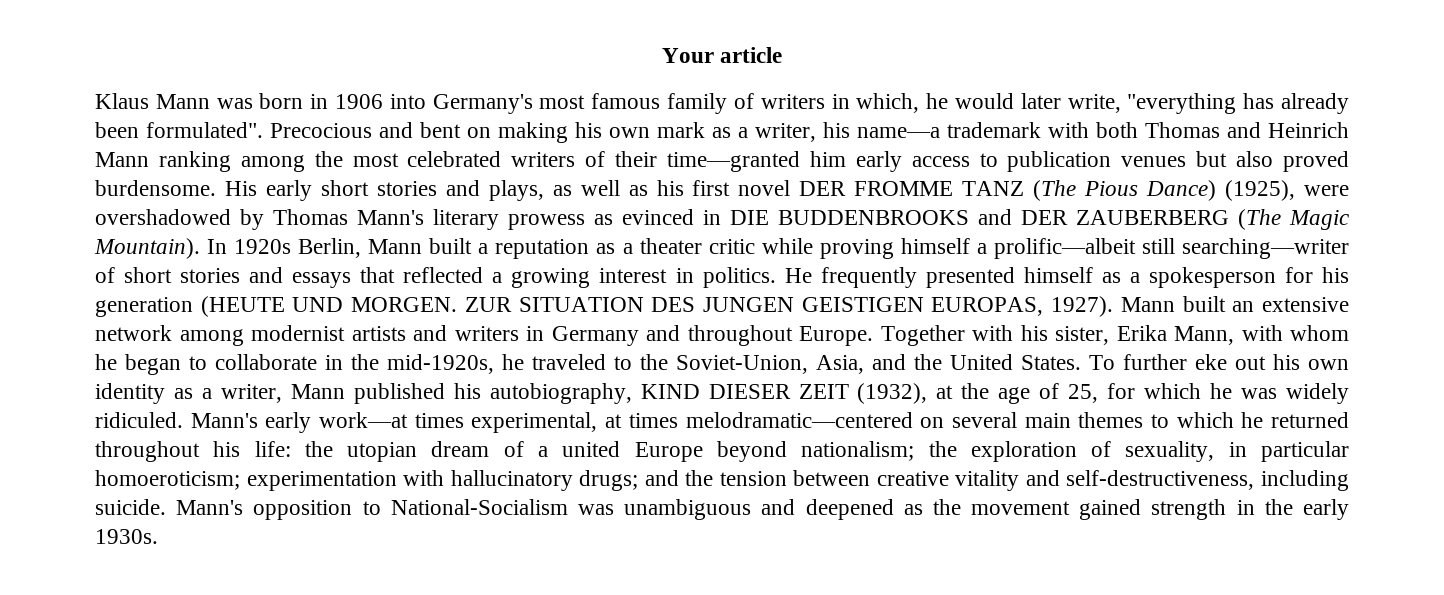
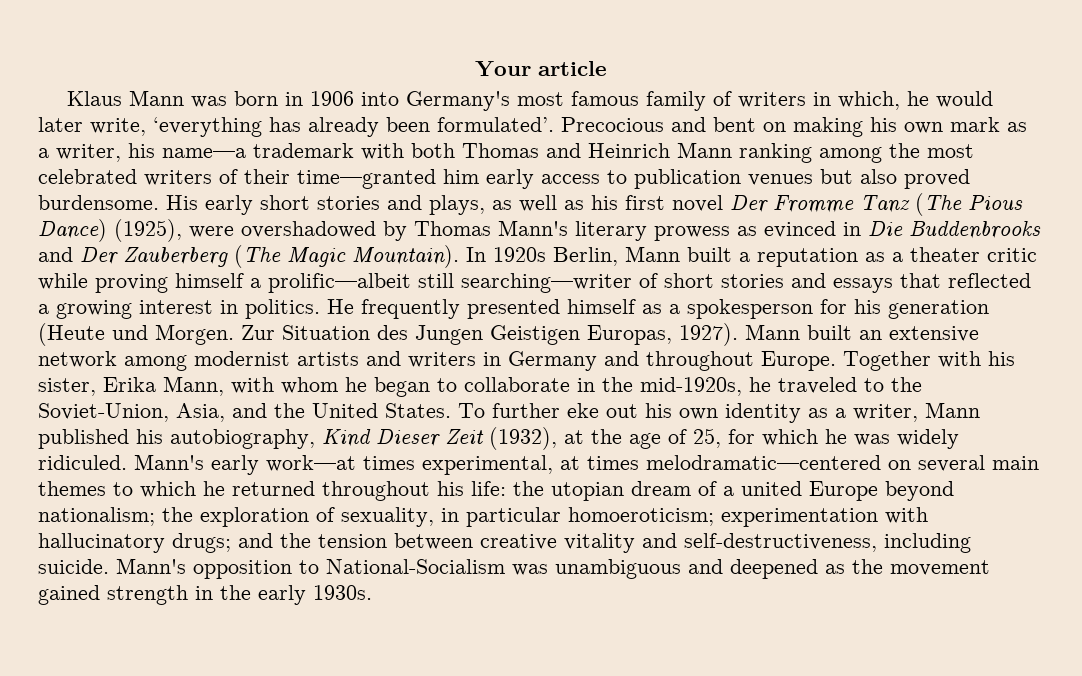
- Klaus Mann was born in 1906 into Germany's most famous family of writers in which, he would later write, "everything has already been formulated".
+ Klaus Mann was born in 1906 into Germany's most famous family of writers in which, he would later write, ‘everything has already been formulated’.
- His early short stories and plays, as well as his first novel DER FROMME TANZ (The Pious Dance) (1925), were overshadowed by Thomas Mann's literary prowess as evinced in DIE BUDDENBROOKS and DER ZAUBERBERG (The Magic Mountain).
+ His early short stories and plays, as well as his first novel Der Fromme Tanz (The Pious Dance) (1925), were overshadowed by Thomas Mann's literary prowess as evinced in Die Buddenbrooks and Der Zauberberg (The Magic Mountain).
- He frequently presented himself as a spokesperson for his generation (HEUTE UND MORGEN. ZUR SITUATION DES JUNGEN GEISTIGEN EUROPAS, 1927).
+ He frequently presented himself as a spokesperson for his generation (Heute und Morgen. Zur Situation des Jungen Geistigen Europas, 1927).
- To further eke out his own identity as a writer, Mann published his autobiography, KIND DIESER ZEIT (1932), at the age of 25, for which he was widely ridiculed.
+ To further eke out his own identity as a writer, Mann published his autobiography, Kind Dieser Zeit (1932), at the age of 25, for which he was widely ridiculed.

